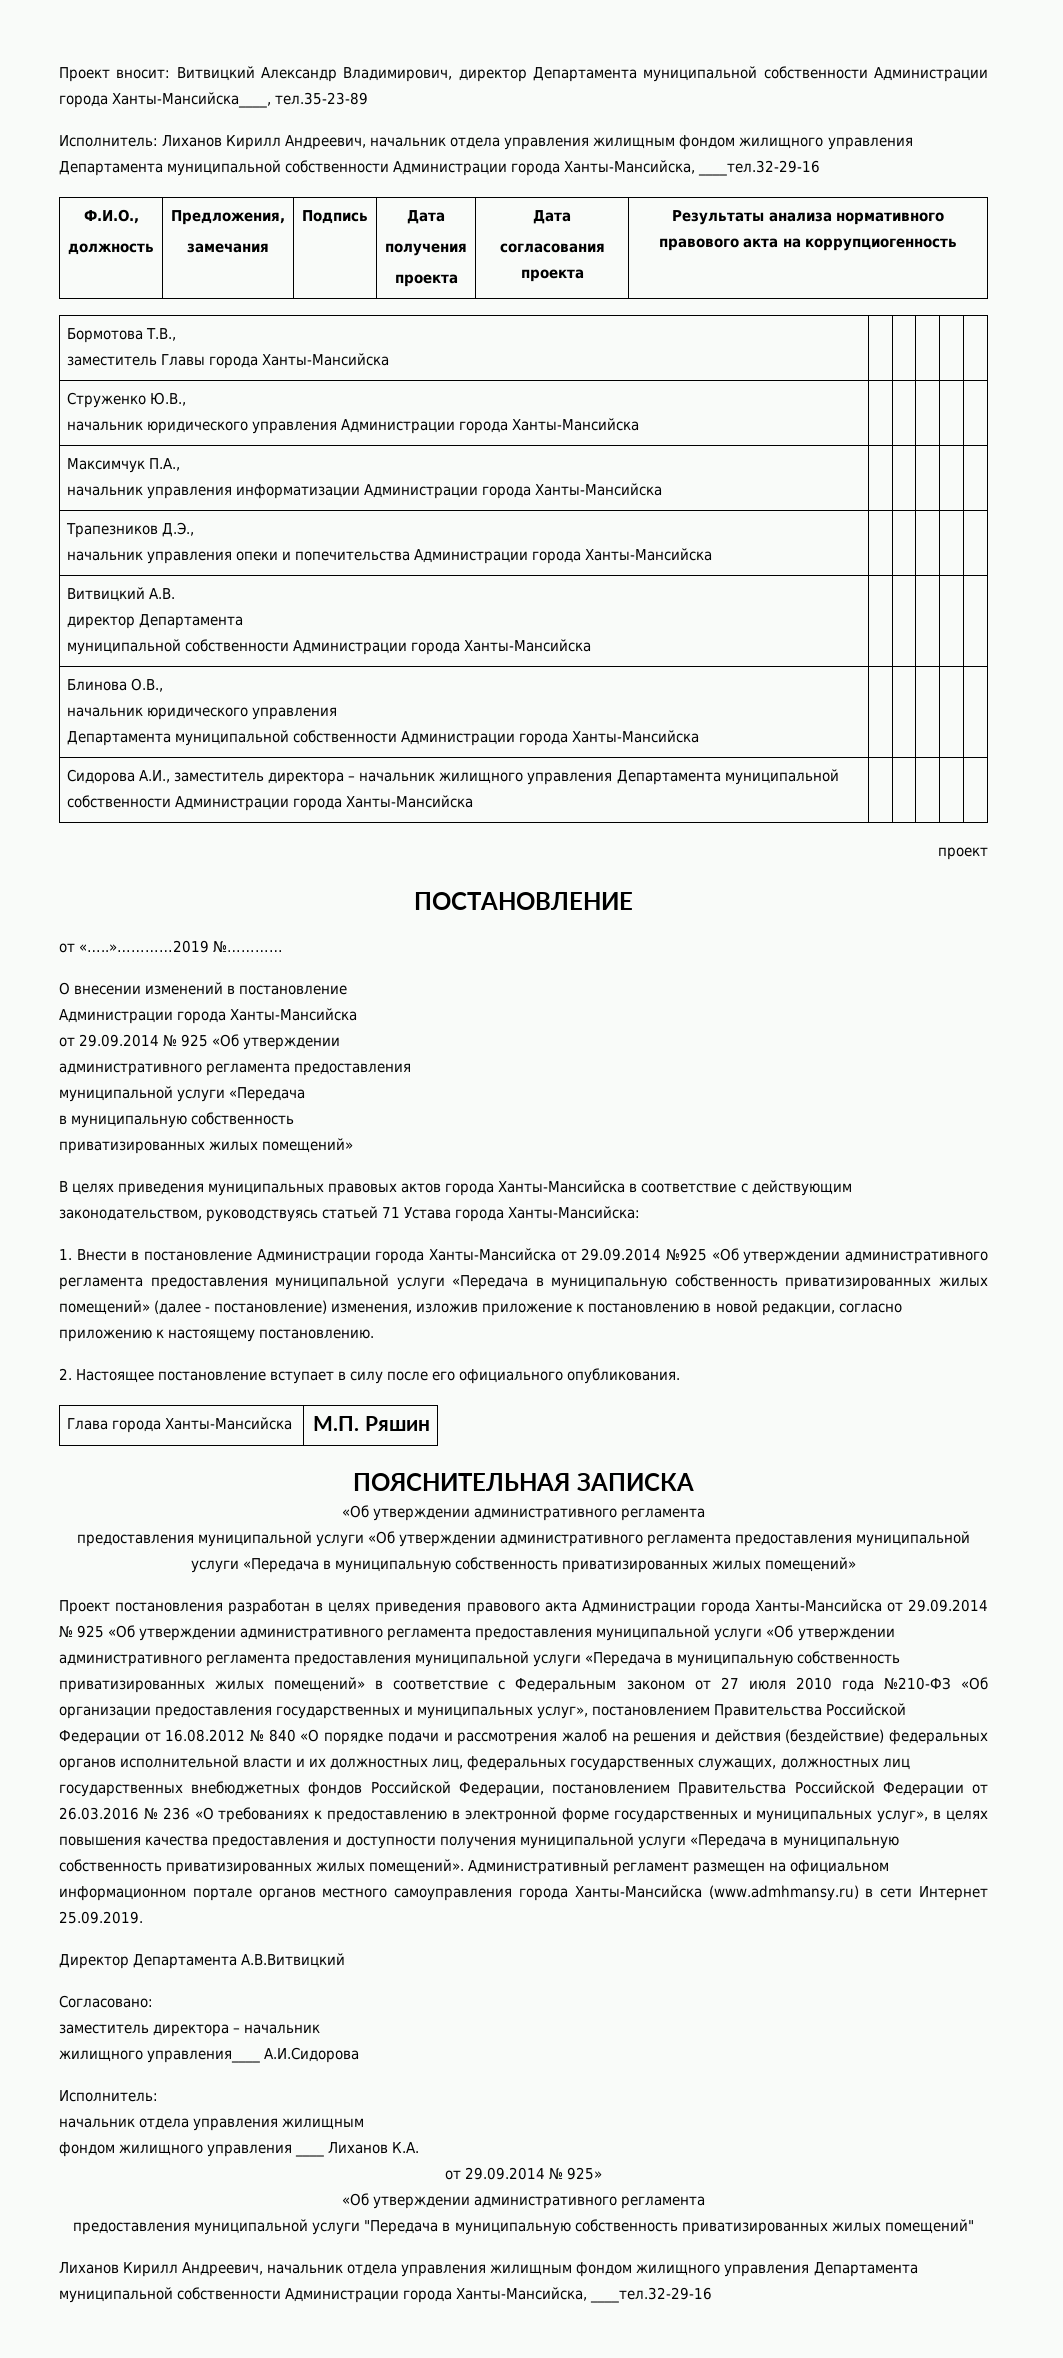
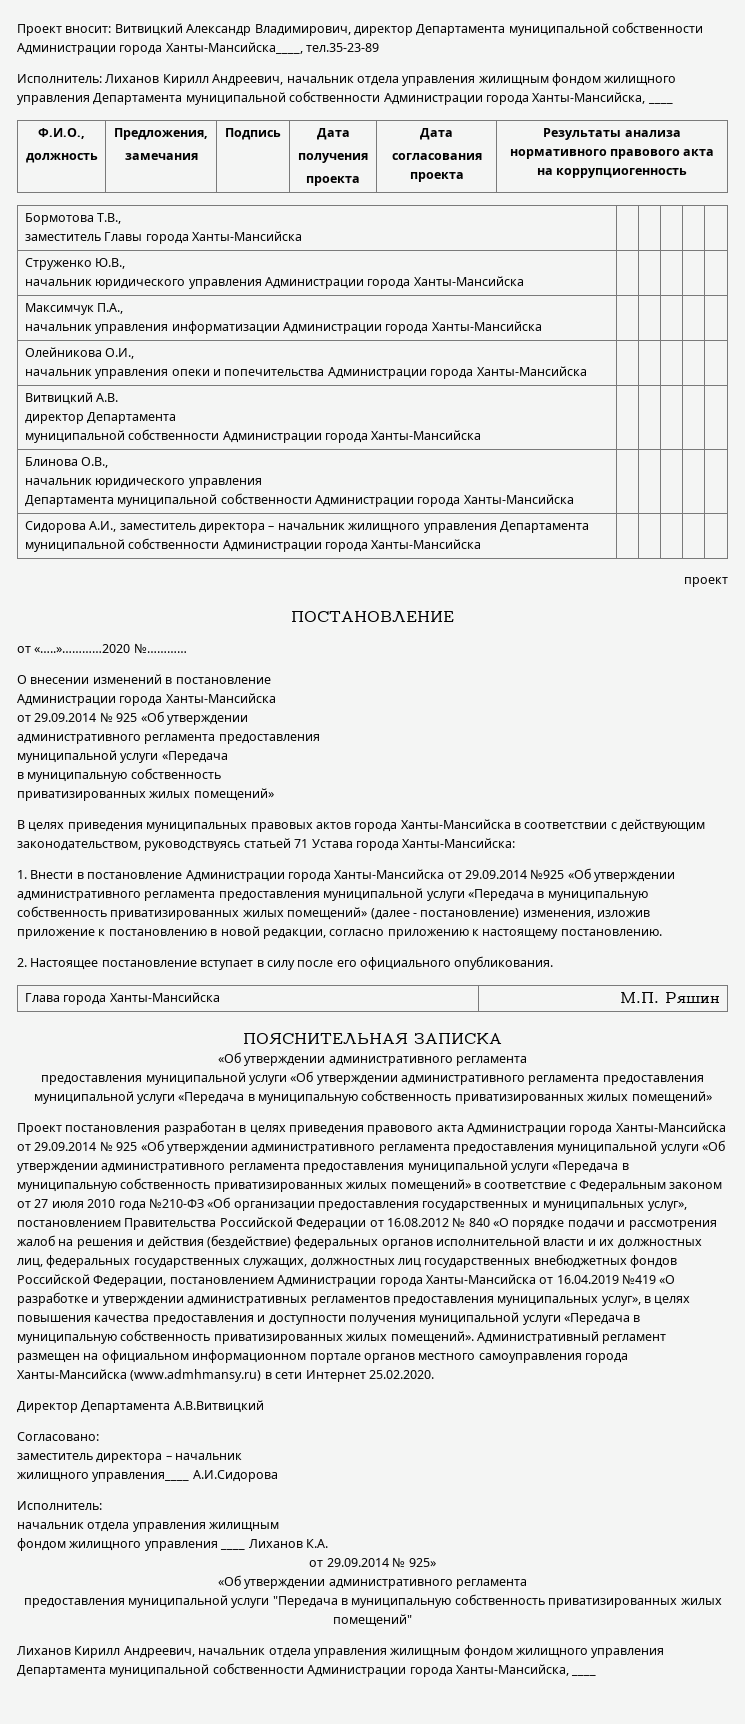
- Исполнитель: Лиханов Кирилл Андреевич, начальник отдела управления жилищным фондом жилищного управления Департамента муниципальной собственности Администрации города Ханты-Мансийска, ____тел.32-29-16
+ Исполнитель: Лиханов Кирилл Андреевич, начальник отдела управления жилищным фондом жилищного управления Департамента муниципальной собственности Администрации города Ханты-Мансийска, ____
- Трапезников Д.Э.,
+ Олейникова О.И.,
- от «…..»…………2019 №…………
+ от «…..»…………2020 №…………
- В целях приведения муниципальных правовых актов города Ханты-Мансийска в соответствие с действующим законодательством, руководствуясь статьей 71 Устава города Ханты-Мансийска:
+ В целях приведения муниципальных правовых актов города Ханты-Мансийска в соответствии с действующим законодательством, руководствуясь статьей 71 Устава города Ханты-Мансийска:
- Проект постановления разработан в целях приведения правового акта Администрации города Ханты-Мансийска от 29.09.2014 № 925 «Об утверждении административного регламента предоставления муниципальной услуги «Об утверждении административного регламента предоставления муниципальной услуги «Передача в муниципальную собственность приватизированных жилых помещений» в соответствие с Федеральным законом от 27 июля 2010 года №210-ФЗ «Об организации предоставления государственных и муниципальных услуг», постановлением Правительства Российской Федерации от 16.08.2012 № 840 «О порядке подачи и рассмотрения жалоб на решения и действия (бездействие) федеральных органов исполнительной власти и их должностных лиц, федеральных государственных служащих, должностных лиц государственных внебюджетных фондов Российской Федерации, постановлением Правительства Российской Федерации от 26.03.2016 № 236 «О требованиях к предоставлению в электронной форме государственных и муниципальных услуг», в целях повышения качества предоставления и доступности получения муниципальной услуги «Передача в муниципальную собственность приватизированных жилых помещений».
+ Проект постановления разработан в целях приведения правового акта Администрации города Ханты-Мансийска от 29.09.2014 № 925 «Об утверждении административного регламента предоставления муниципальной услуги «Об утверждении административного регламента предоставления муниципальной услуги «Передача в муниципальную собственность приватизированных жилых помещений» в соответствие с Федеральным законом от 27 июля 2010 года №210-ФЗ «Об организации предоставления государственных и муниципальных услуг», постановлением Правительства Российской Федерации от 16.08.2012 № 840 «О порядке подачи и рассмотрения жалоб на решения и действия (бездействие) федеральных органов исполнительной власти и их должностных лиц, федеральных государственных служащих, должностных лиц государственных внебюджетных фондов Российской Федерации, постановлением Администрации города Ханты-Мансийска от 16.04.2019 №419 «О разработке и утверждении административных регламентов предоставления муниципальных услуг», в целях повышения качества предоставления и доступности получения муниципальной услуги «Передача в муниципальную собственность приватизированных жилых помещений».
- Административный регламент размещен на официальном информационном портале органов местного самоуправления города Ханты-Мансийска (www.admhmansy.ru) в сети Интернет 25.09.2019.
+ Административный регламент размещен на официальном информационном портале органов местного самоуправления города Ханты-Мансийска (www.admhmansy.ru) в сети Интернет 25.02.2020.
  предоставления муниципальной услуги "Передача в муниципальную собственность приватизированных жилых помещений"
- Лиханов Кирилл Андреевич, начальник отдела управления жилищным фондом жилищного управления Департамента муниципальной собственности Администрации города Ханты-Мансийска, ____тел.32-29-16
+ Лиханов Кирилл Андреевич, начальник отдела управления жилищным фондом жилищного управления Департамента муниципальной собственности Администрации города Ханты-Мансийска, ____

